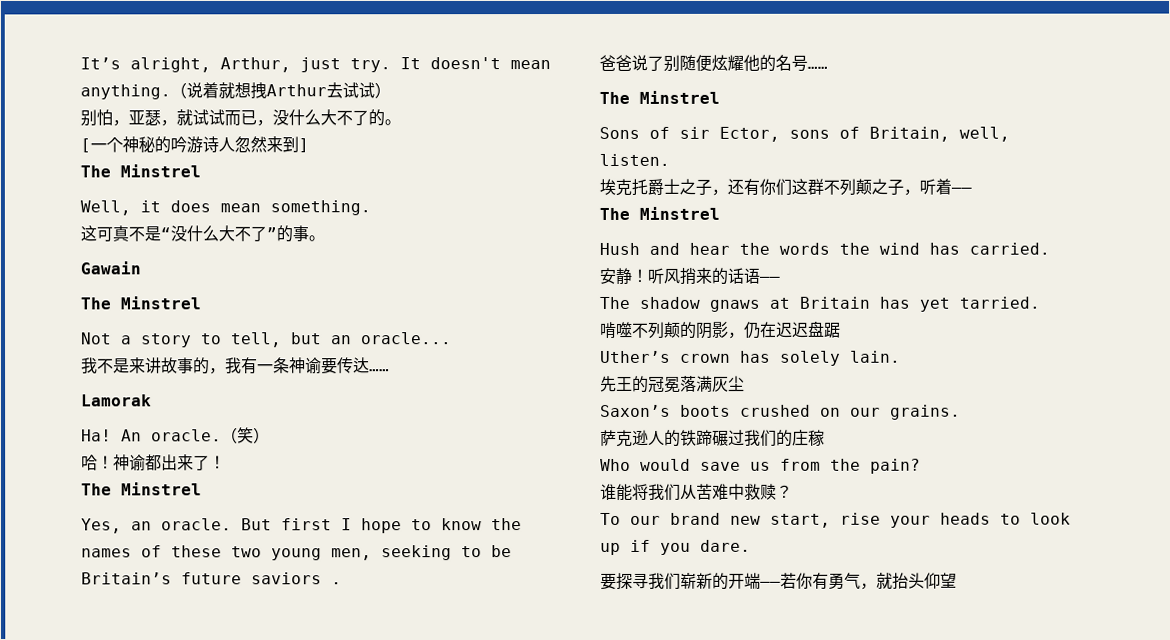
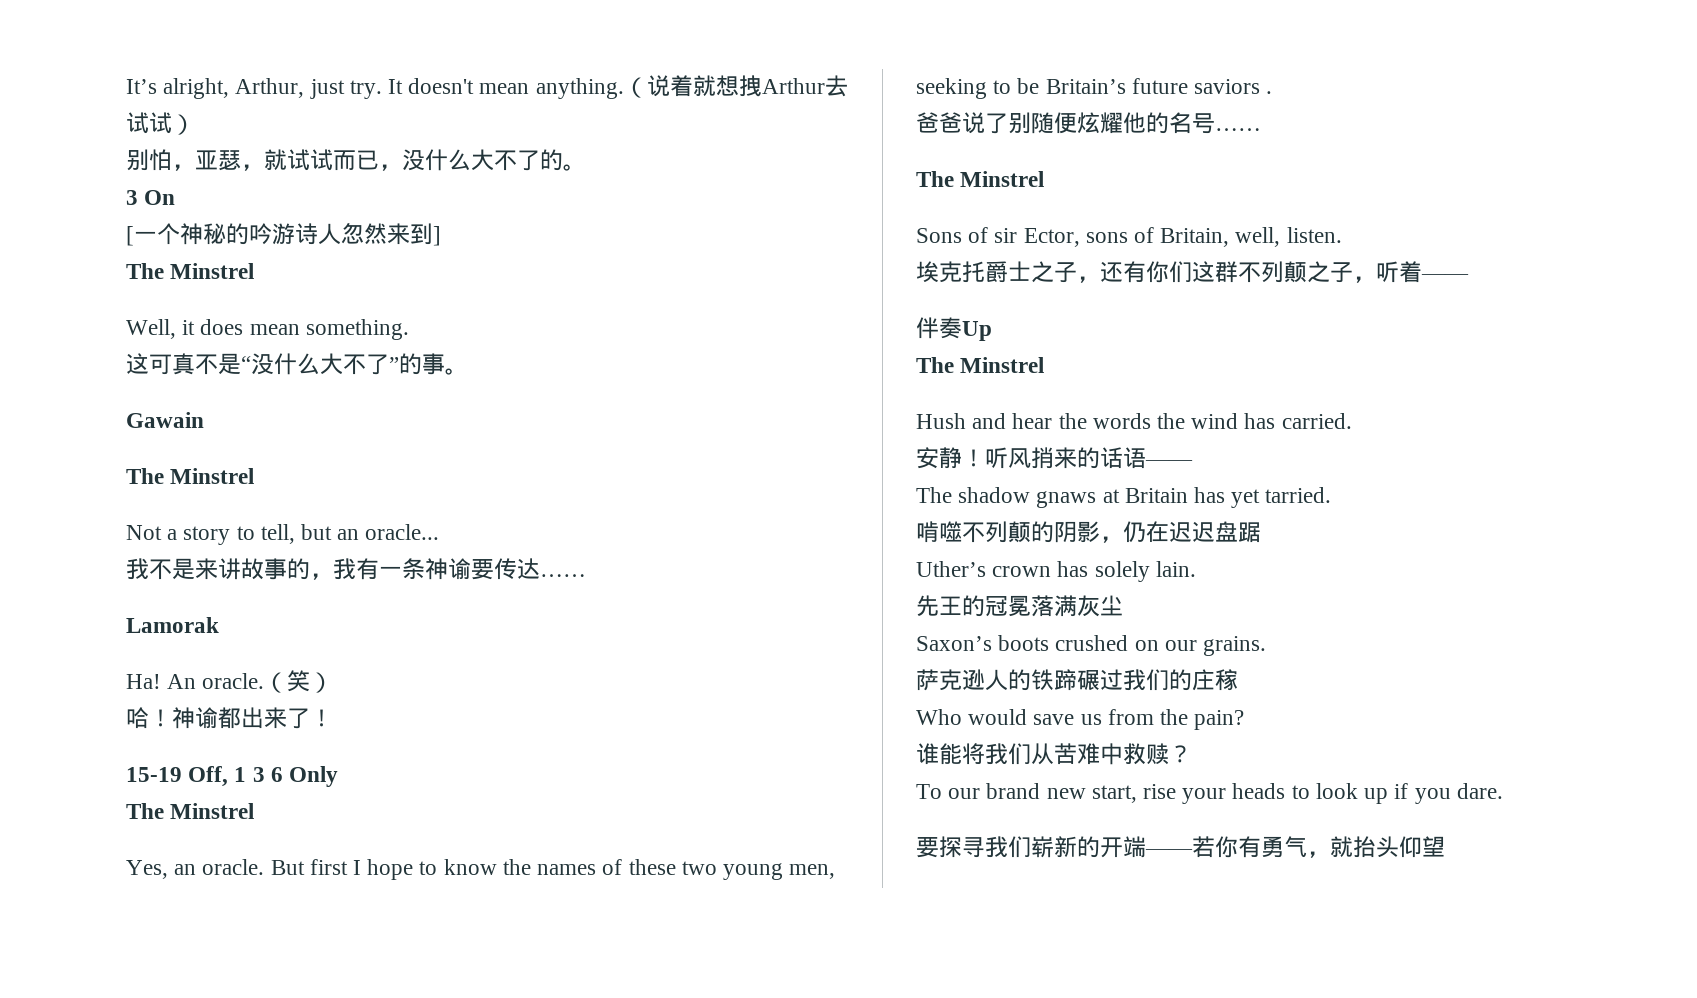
+ 3 On
+ 15-19 Off, 1 3 6 Only
+ 伴奏Up

